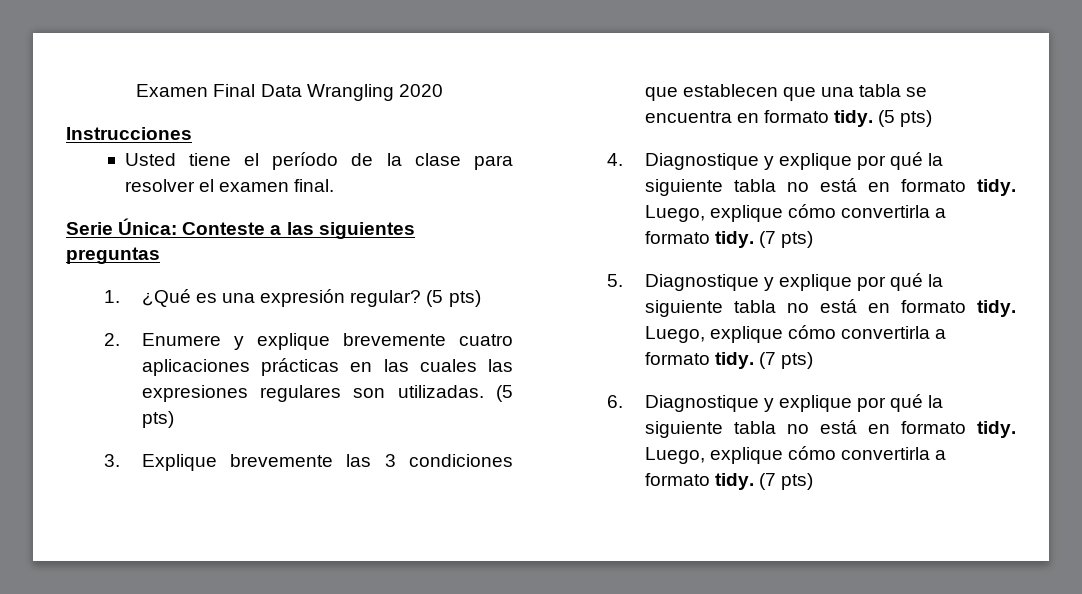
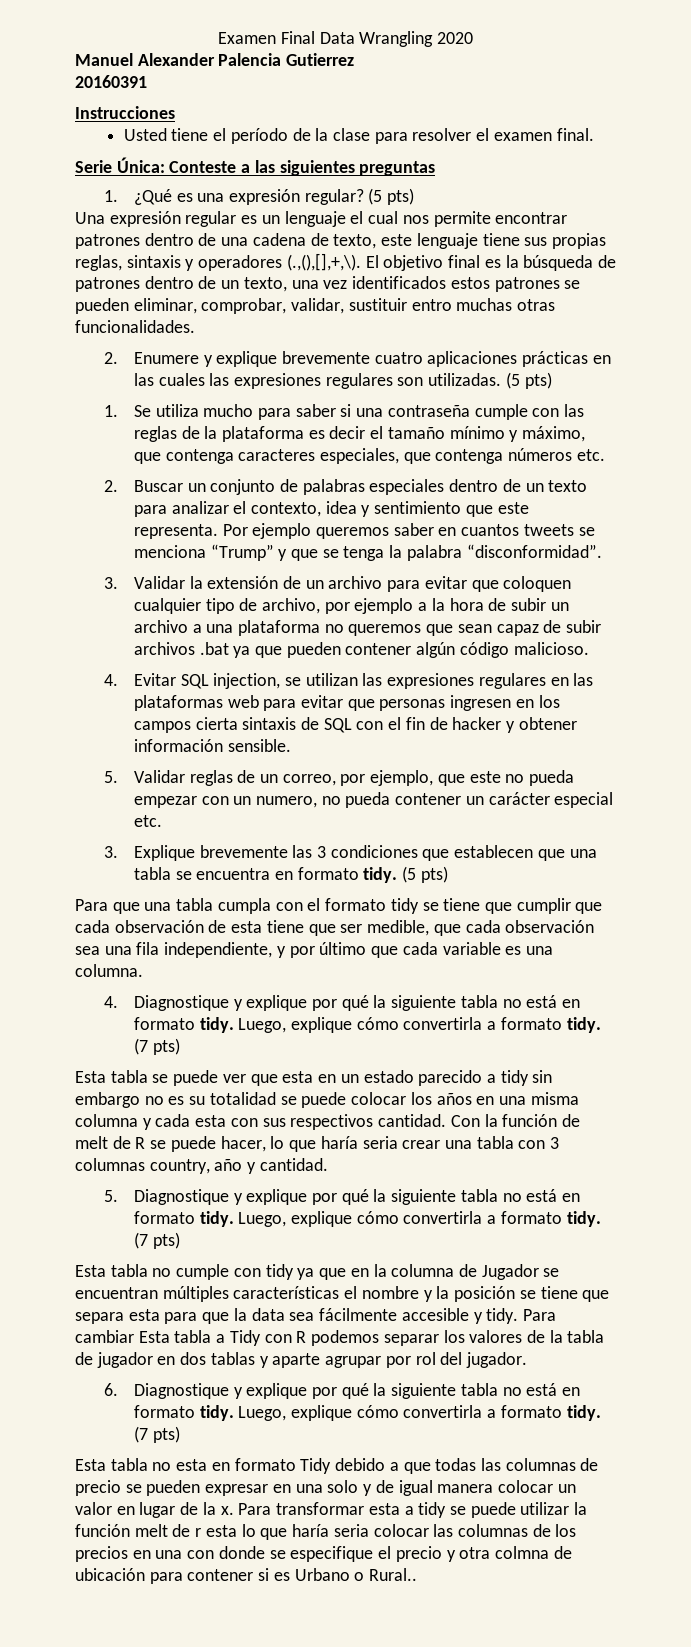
+ Manuel Alexander Palencia Gutierrez
+ 20160391
+ Una expresión regular es un lenguaje el cual nos permite encontrar patrones dentro de una cadena de texto, este lenguaje tiene sus propias reglas, sintaxis y operadores (.,(),[],+,\). El objetivo final es la búsqueda de patrones dentro de un texto, una vez identificados estos patrones se pueden eliminar, comprobar, validar, sustituir entro muchas otras funcionalidades.
+ 1. Se utiliza mucho para saber si una contraseña cumple con las reglas de la plataforma es decir el tamaño mínimo y máximo, que contenga caracteres especiales, que contenga números etc.
+ 2. Buscar un conjunto de palabras especiales dentro de un texto para analizar el contexto, idea y sentimiento que este representa. Por ejemplo queremos saber en cuantos tweets se menciona “Trump” y que se tenga la palabra “disconformidad”.
+ 3. Validar la extensión de un archivo para evitar que coloquen cualquier tipo de archivo, por ejemplo a la hora de subir un archivo a una plataforma no queremos que sean capaz de subir archivos .bat ya que pueden contener algún código malicioso.
+ 4. Evitar SQL injection, se utilizan las expresiones regulares en las plataformas web para evitar que personas ingresen en los campos cierta sintaxis de SQL con el fin de hacker y obtener información sensible.
+ 5. Validar reglas de un correo, por ejemplo, que este no pueda empezar con un numero, no pueda contener un carácter especial etc.
+ Para que una tabla cumpla con el formato tidy se tiene que cumplir que cada observación de esta tiene que ser medible, que cada observación sea una fila independiente, y por último que cada variable es una columna.
+ Esta tabla se puede ver que esta en un estado parecido a tidy sin embargo no es su totalidad se puede colocar los años en una misma columna y cada esta con sus respectivos cantidad. Con la función de melt de R se puede hacer, lo que haría seria crear una tabla con 3 columnas country, año y cantidad.
+ Esta tabla no cumple con tidy ya que en la columna de Jugador se encuentran múltiples características el nombre y la posición se tiene que separa esta para que la data sea fácilmente accesible y tidy. Para cambiar Esta tabla a Tidy con R podemos separar los valores de la tabla de jugador en dos tablas y aparte agrupar por rol del jugador.
+ Esta tabla no esta en formato Tidy debido a que todas las columnas de precio se pueden expresar en una solo y de igual manera colocar un valor en lugar de la x. Para transformar esta a tidy se puede utilizar la función melt de r esta lo que haría seria colocar las columnas de los precios en una con donde se especifique el precio y otra colmna de ubicación para contener si es Urbano o Rural..

